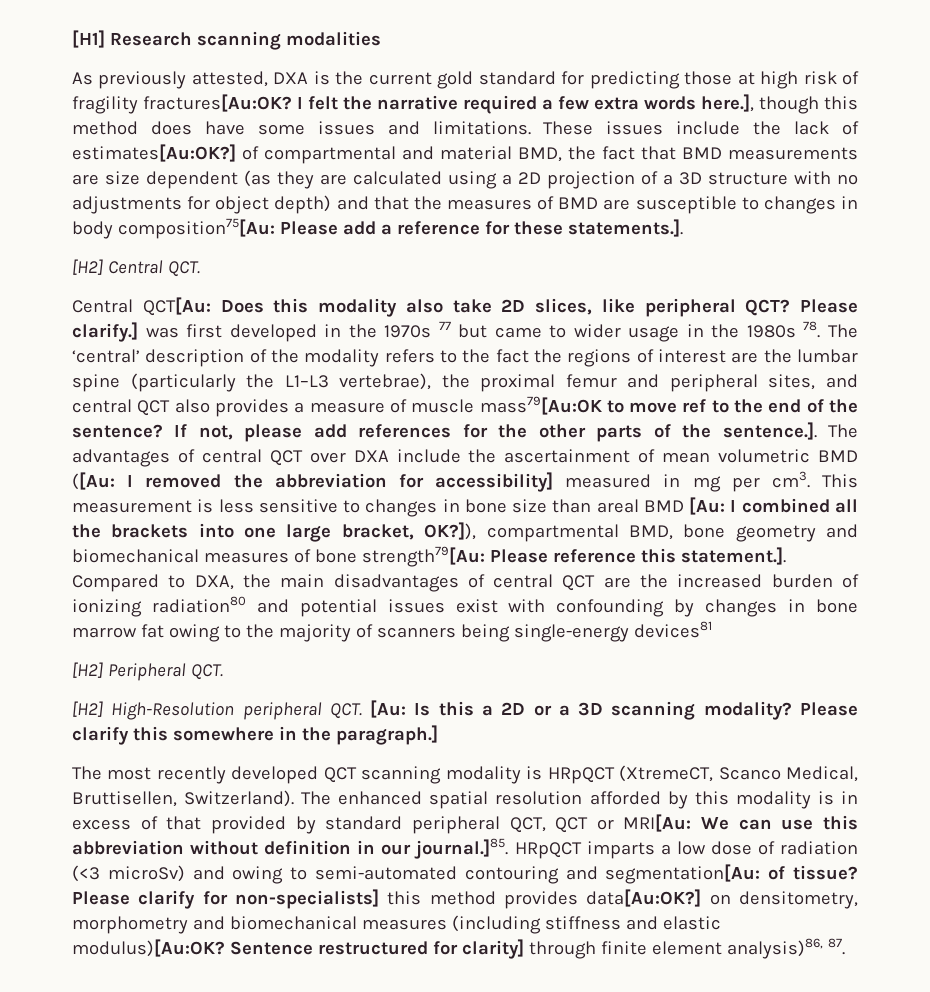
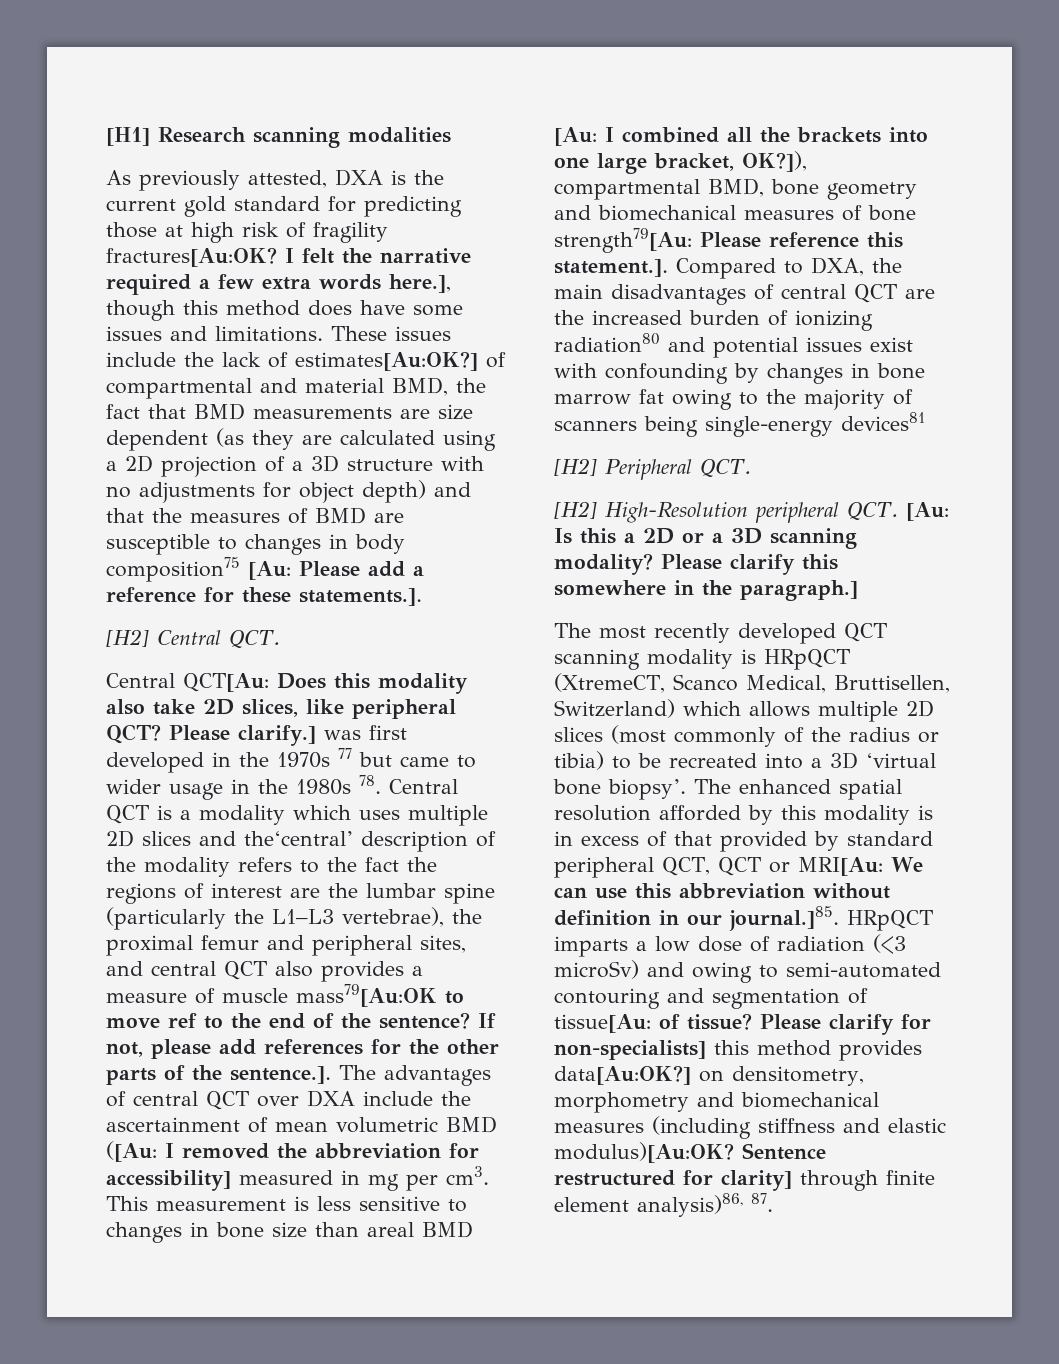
- These issues include the lack of estimates[Au:OK?] of compartmental and material BMD, the fact that BMD measurements are size dependent (as they are calculated using a 2D projection of a 3D structure with no adjustments for object depth) and that the measures of BMD are susceptible to changes in body composition75[Au: Please add a reference for these statements.].
+ These issues include the lack of estimates[Au:OK?] of compartmental and material BMD, the fact that BMD measurements are size dependent (as they are calculated using a 2D projection of a 3D structure with no adjustments for object depth) and that the measures of BMD are susceptible to changes in body composition75 [Au: Please add a reference for these statements.].
- Please clarify.] was first developed in the 1970s 77 but came to wider usage in the 1980s 78. The ‘central’ description of the modality refers to the fact the regions of interest are the lumbar spine (particularly the L1–L3 vertebrae), the proximal femur and peripheral sites, and central QCT also provides a measure of muscle mass79[Au:OK to move ref to the end of the sentence?
+ Please clarify.] was first developed in the 1970s 77 but came to wider usage in the 1980s 78. Central QCT is a modality which uses multiple 2D slices and the‘central’ description of the modality refers to the fact the regions of interest are the lumbar spine (particularly the L1–L3 vertebrae), the proximal femur and peripheral sites, and central QCT also provides a measure of muscle mass79[Au:OK to move ref to the end of the sentence?
- The most recently developed QCT scanning modality is HRpQCT (XtremeCT, Scanco Medical, Bruttisellen, Switzerland).
+ The most recently developed QCT scanning modality is HRpQCT (XtremeCT, Scanco Medical, Bruttisellen, Switzerland) which allows multiple 2D slices (most commonly of the radius or tibia) to be recreated into a 3D ‘virtual bone biopsy’.
- The enhanced spatial resolution afforded by this modality is in excess of that provided by standard peripheral QCT, QCT or MRI[Au: We can use this abbreviation without definition in our journal.]85. HRpQCT imparts a low dose of radiation (<3 microSv) and owing to semi-automated contouring and segmentation[Au: of tissue?
+ The enhanced spatial resolution afforded by this modality is in excess of that provided by standard peripheral QCT, QCT or MRI[Au: We can use this abbreviation without definition in our journal.]85. HRpQCT imparts a low dose of radiation (<3 microSv) and owing to semi-automated contouring and segmentation of tissue[Au: of tissue?

